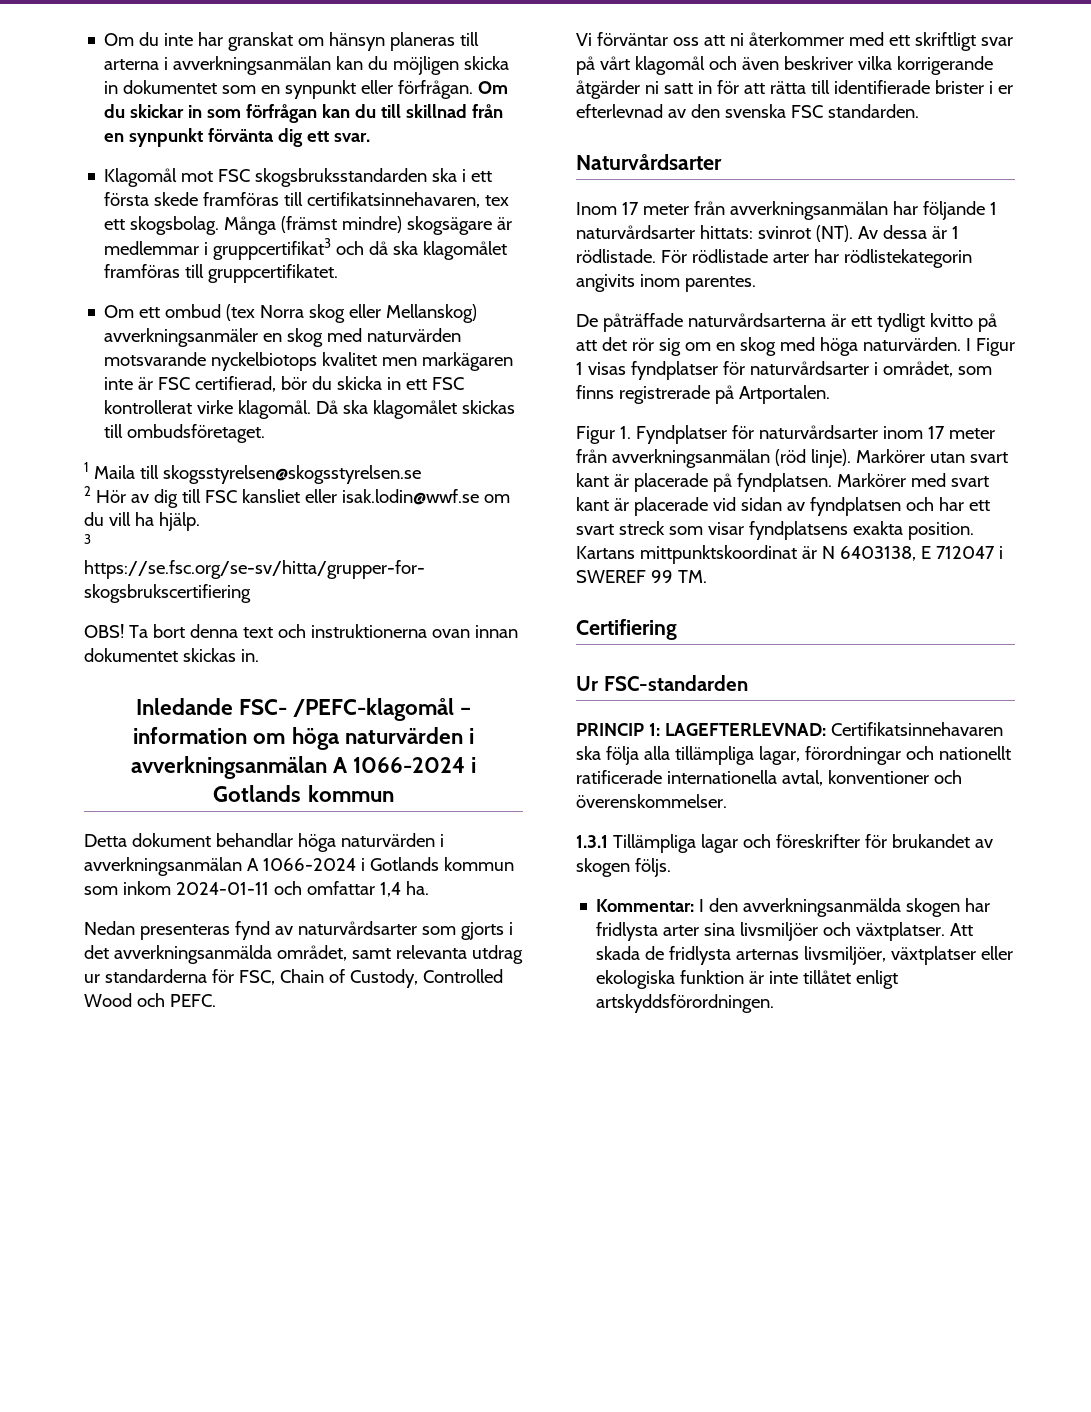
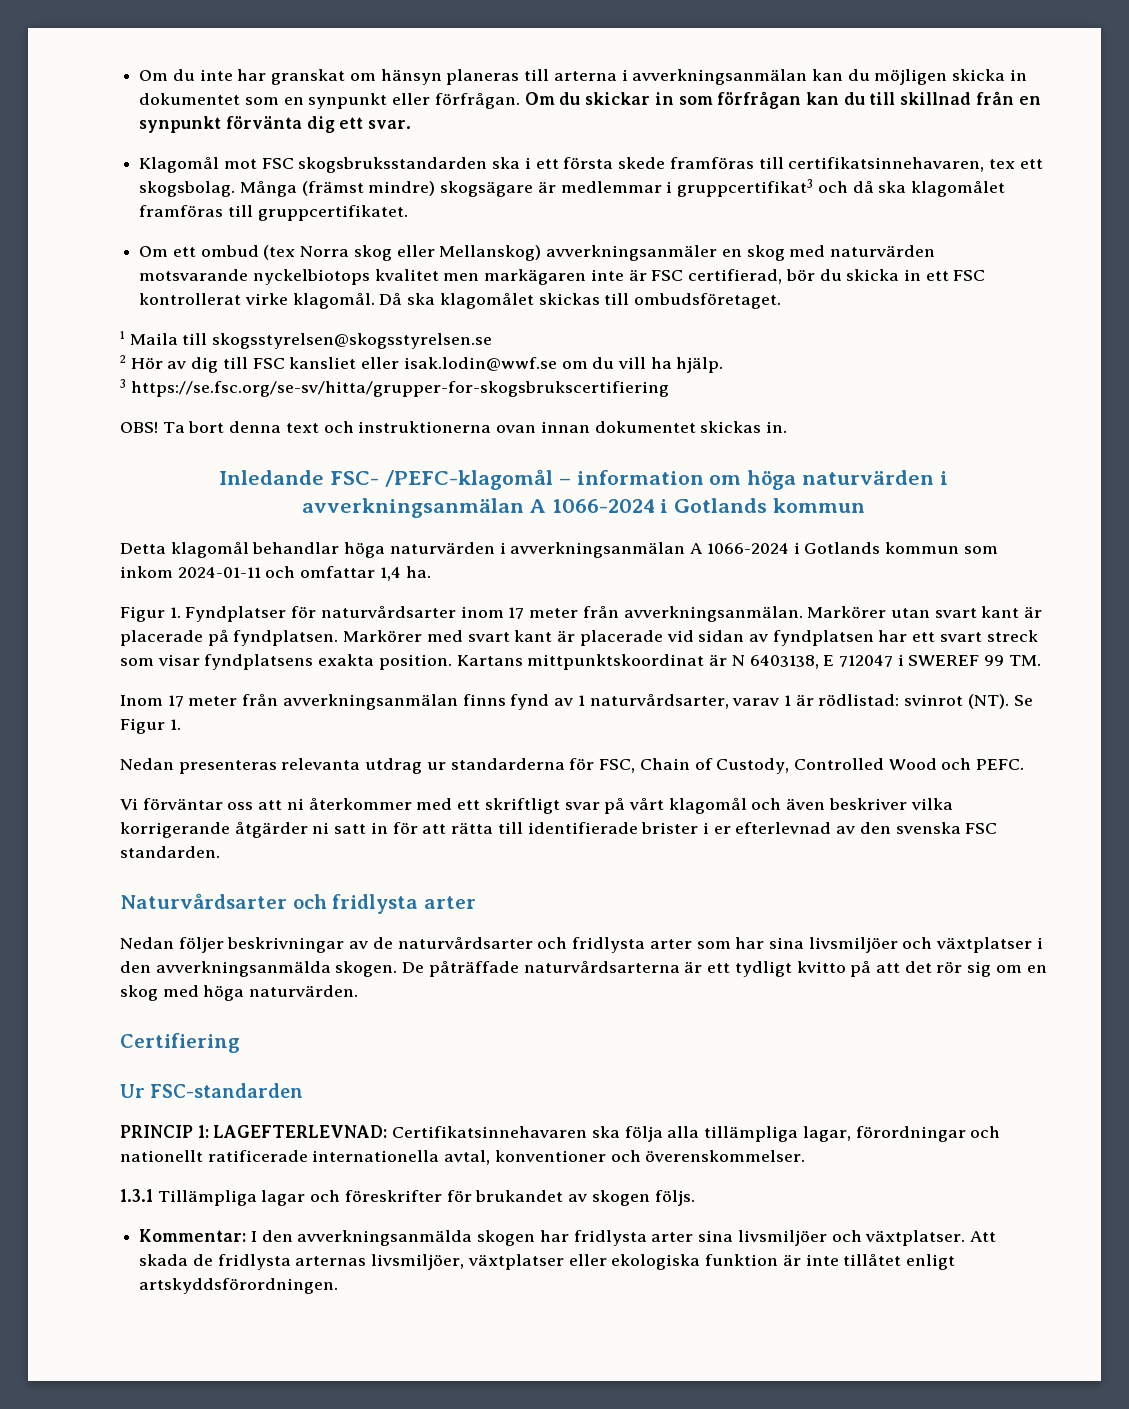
- Detta dokument behandlar höga naturvärden i avverkningsanmälan A 1066-2024 i Gotlands kommun som inkom 2024-01-11 och omfattar 1,4 ha.
+ Detta klagomål behandlar höga naturvärden i avverkningsanmälan A 1066-2024 i Gotlands kommun som inkom 2024-01-11 och omfattar 1,4 ha.
- Nedan presenteras fynd av naturvårdsarter som gjorts i det avverkningsanmälda området, samt relevanta utdrag ur standarderna för FSC, Chain of Custody, Controlled Wood och PEFC.
+ Figur 1. Fyndplatser för naturvårdsarter inom 17 meter från avverkningsanmälan. Markörer utan svart kant är placerade på fyndplatsen. Markörer med svart kant är placerade vid sidan av fyndplatsen har ett svart streck som visar fyndplatsens exakta position. Kartans mittpunktskoordinat är N 6403138, E 712047 i SWEREF 99 TM.
+ Inom 17 meter från avverkningsanmälan finns fynd av 1 naturvårdsarter, varav 1 är rödlistad: svinrot (NT). Se Figur 1.
+ Nedan presenteras relevanta utdrag ur standarderna för FSC, Chain of Custody, Controlled Wood och PEFC.
- Naturvårdsarter
- Inom 17 meter från avverkningsanmälan har följande 1 naturvårdsarter hittats: svinrot (NT). Av dessa är 1 rödlistade. För rödlistade arter har rödlistekategorin angivits inom parentes.
- De påträffade naturvårdsarterna är ett tydligt kvitto på att det rör sig om en skog med höga naturvärden. I Figur 1 visas fyndplatser för naturvårdsarter i området, som finns registrerade på Artportalen.
- Figur 1. Fyndplatser för naturvårdsarter inom 17 meter från avverkningsanmälan (röd linje). Markörer utan svart kant är placerade på fyndplatsen. Markörer med svart kant är placerade vid sidan av fyndplatsen och har ett svart streck som visar fyndplatsens exakta position. Kartans mittpunktskoordinat är N 6403138, E 712047 i SWEREF 99 TM.
+ Naturvårdsarter och fridlysta arter
+ Nedan följer beskrivningar av de naturvårdsarter och fridlysta arter som har sina livsmiljöer och växtplatser i den avverkningsanmälda skogen. De påträffade naturvårdsarterna är ett tydligt kvitto på att det rör sig om en skog med höga naturvärden.

